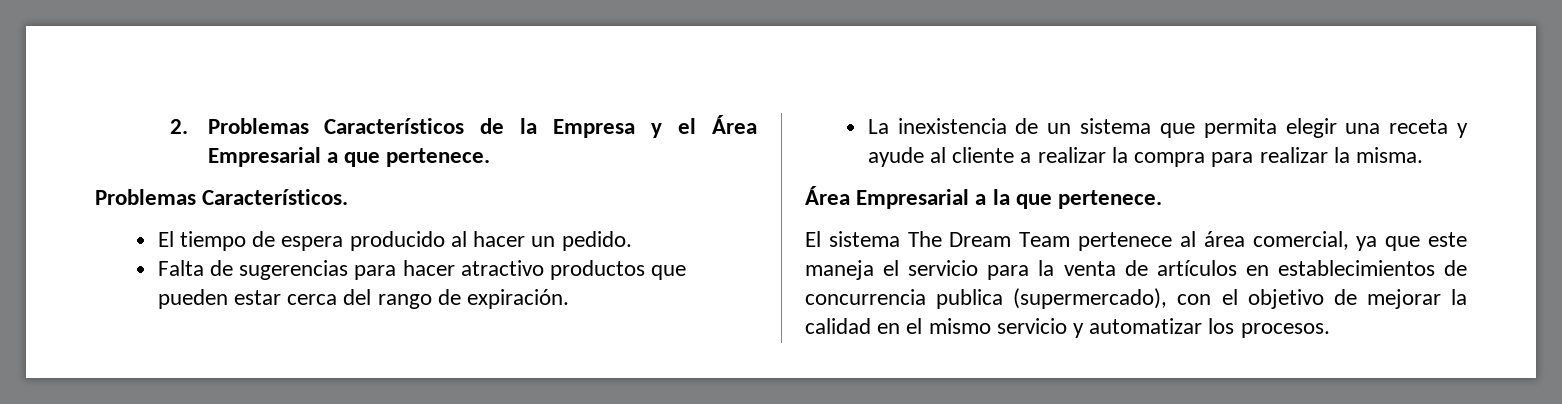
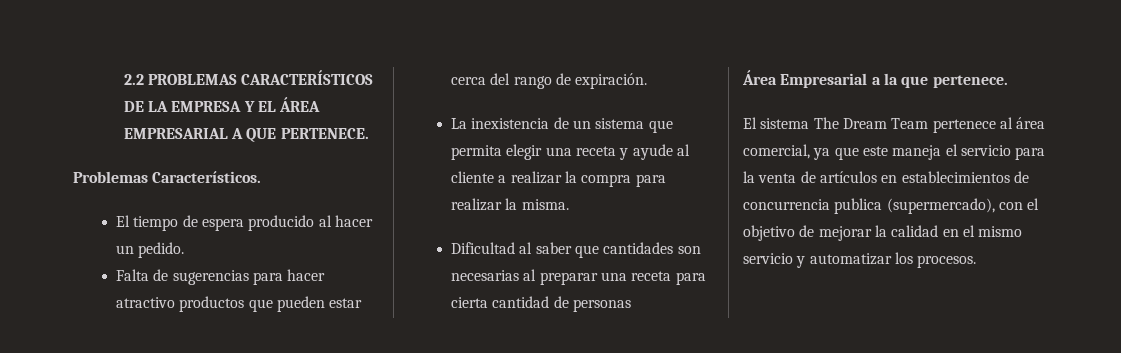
- 2. Problemas Característicos de la Empresa y el Área Empresarial a que pertenece.
+ 2.2 PROBLEMAS CARACTERÍSTICOS DE LA EMPRESA Y EL ÁREA EMPRESARIAL A QUE PERTENECE.
+ Dificultad al saber que cantidades son necesarias al preparar una receta para cierta cantidad de personas

